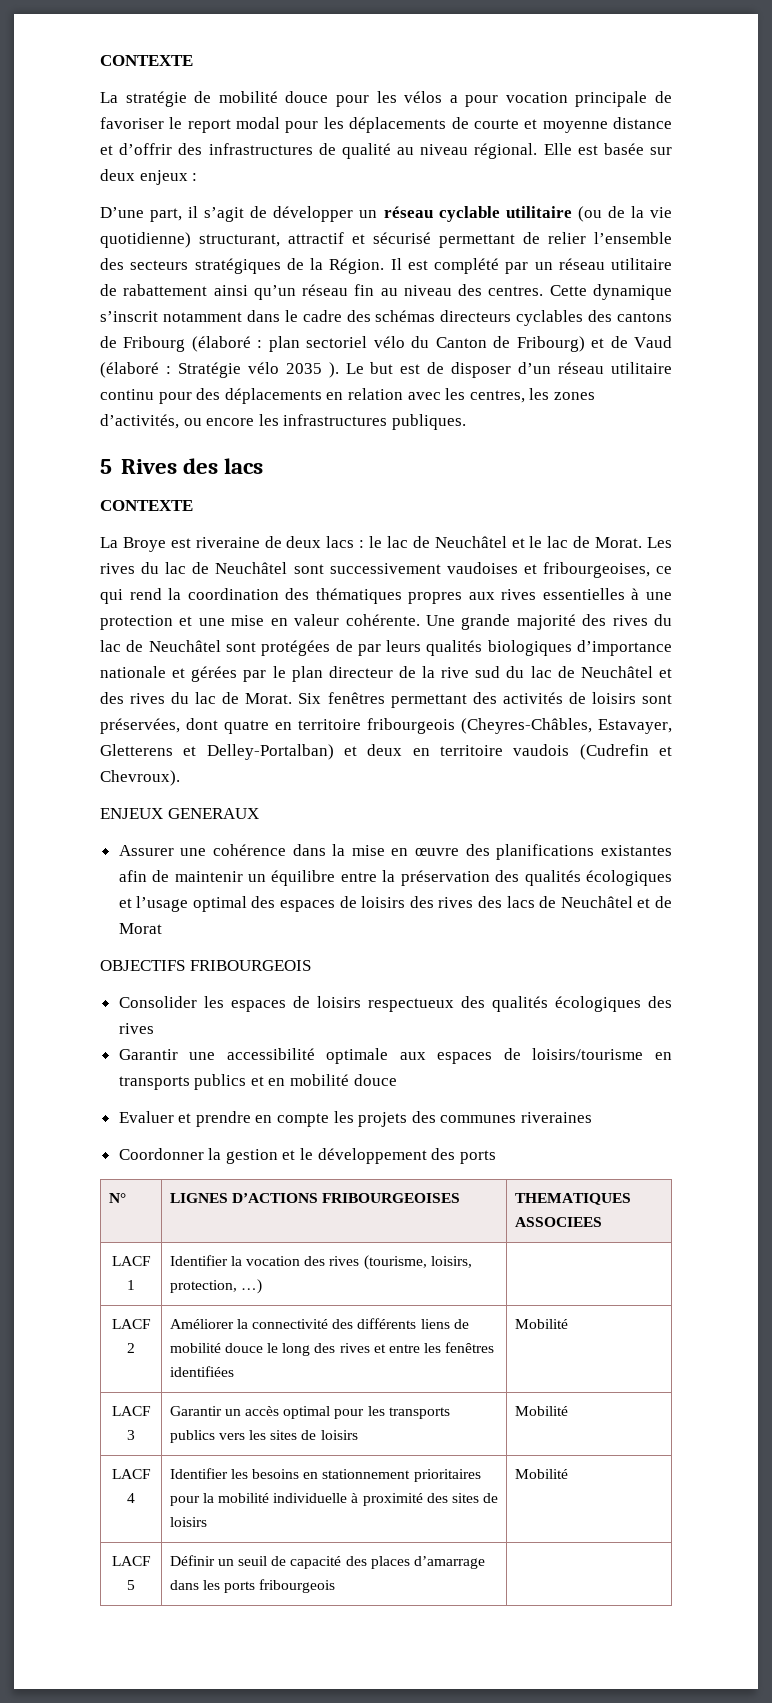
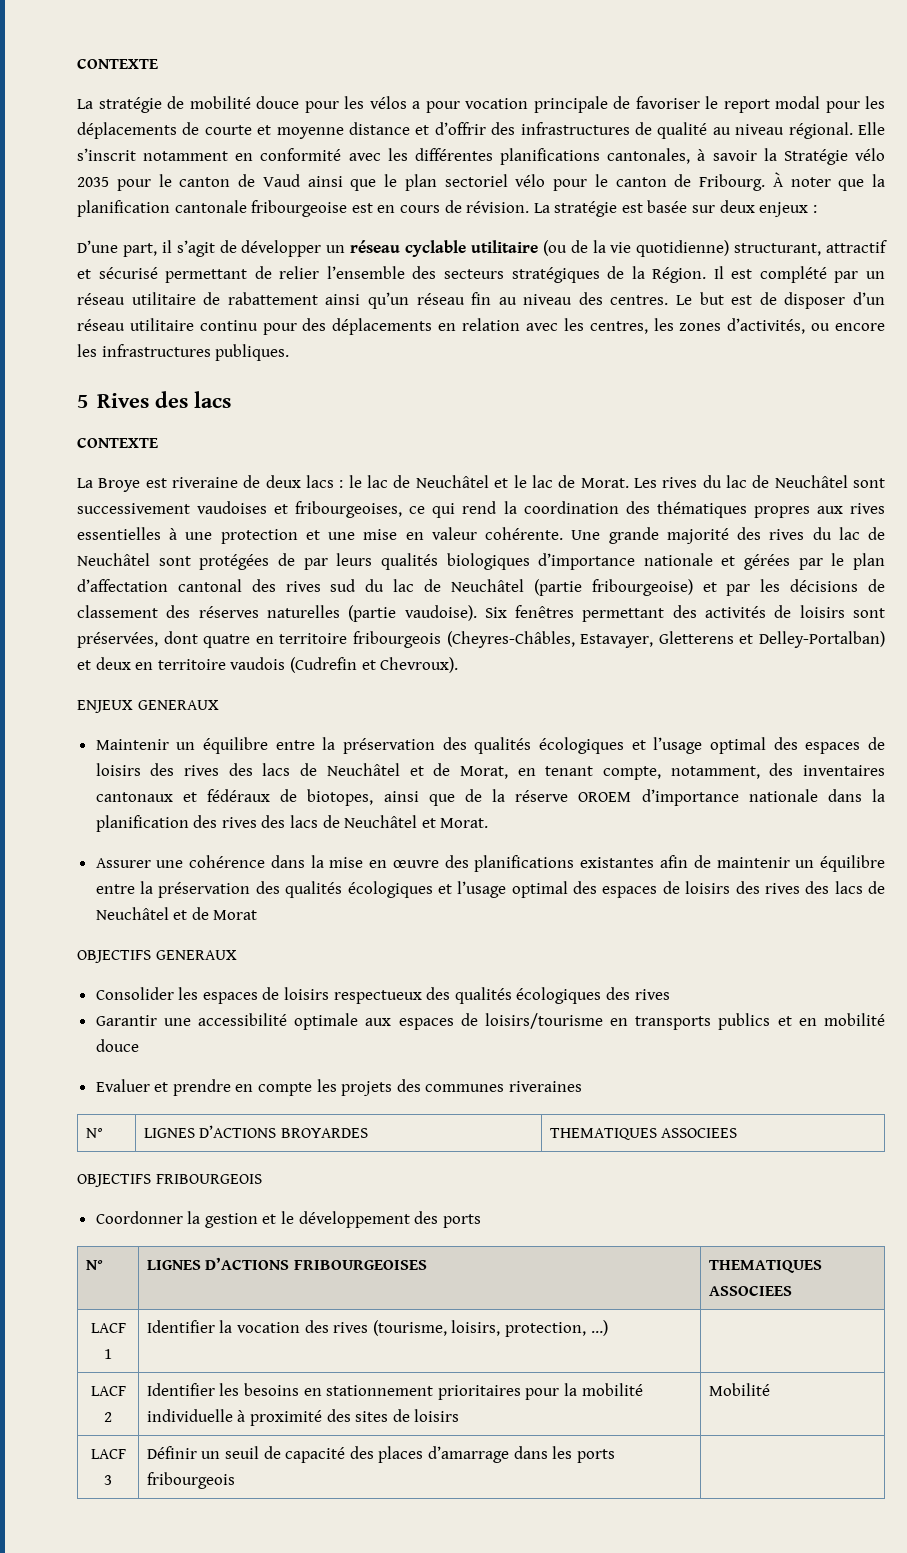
- Elle est basée sur deux enjeux :
+ Elle s’inscrit notamment en conformité avec les différentes planifications cantonales, à savoir la Stratégie vélo 2035 pour le canton de Vaud ainsi que le plan sectoriel vélo pour le canton de Fribourg. À noter que la planification cantonale fribourgeoise est en cours de révision. La stratégie est basée sur deux enjeux :
- Cette dynamique s’inscrit notamment dans le cadre des schémas directeurs cyclables des cantons de Fribourg (élaboré : plan sectoriel vélo du Canton de Fribourg) et de Vaud (élaboré : Stratégie vélo 2035 ).
- Une grande majorité des rives du lac de Neuchâtel sont protégées de par leurs qualités biologiques d’importance nationale et gérées par le plan directeur de la rive sud du lac de Neuchâtel et des rives du lac de Morat.
+ Une grande majorité des rives du lac de Neuchâtel sont protégées de par leurs qualités biologiques d’importance nationale et gérées par le plan d’affectation cantonal des rives sud du lac de Neuchâtel (partie fribourgeoise) et par les décisions de classement des réserves naturelles (partie vaudoise).
+ Maintenir un équilibre entre la préservation des qualités écologiques et l’usage optimal des espaces de loisirs des rives des lacs de Neuchâtel et de Morat, en tenant compte, notamment, des inventaires cantonaux et fédéraux de biotopes, ainsi que de la réserve OROEM d’importance nationale dans la planification des rives des lacs de Neuchâtel et Morat.
- OBJECTIFS FRIBOURGEOIS
+ OBJECTIFS GENERAUX
+ N° | LIGNES D’ACTIONS BROYARDES | THEMATIQUES ASSOCIEES
+ OBJECTIFS FRIBOURGEOIS
- LACF 2 | Améliorer la connectivité des différents liens de mobilité douce le long des rives et entre les fenêtres identifiées | Mobilité
- LACF 3 | Garantir un accès optimal pour les transports publics vers les sites de loisirs | Mobilité
- LACF 4 | Identifier les besoins en stationnement prioritaires pour la mobilité individuelle à proximité des sites de loisirs | Mobilité
+ LACF 2 | Identifier les besoins en stationnement prioritaires pour la mobilité individuelle à proximité des sites de loisirs | Mobilité
- LACF 5 | Définir un seuil de capacité des places d’amarrage dans les ports fribourgeois |
+ LACF 3 | Définir un seuil de capacité des places d’amarrage dans les ports fribourgeois |

